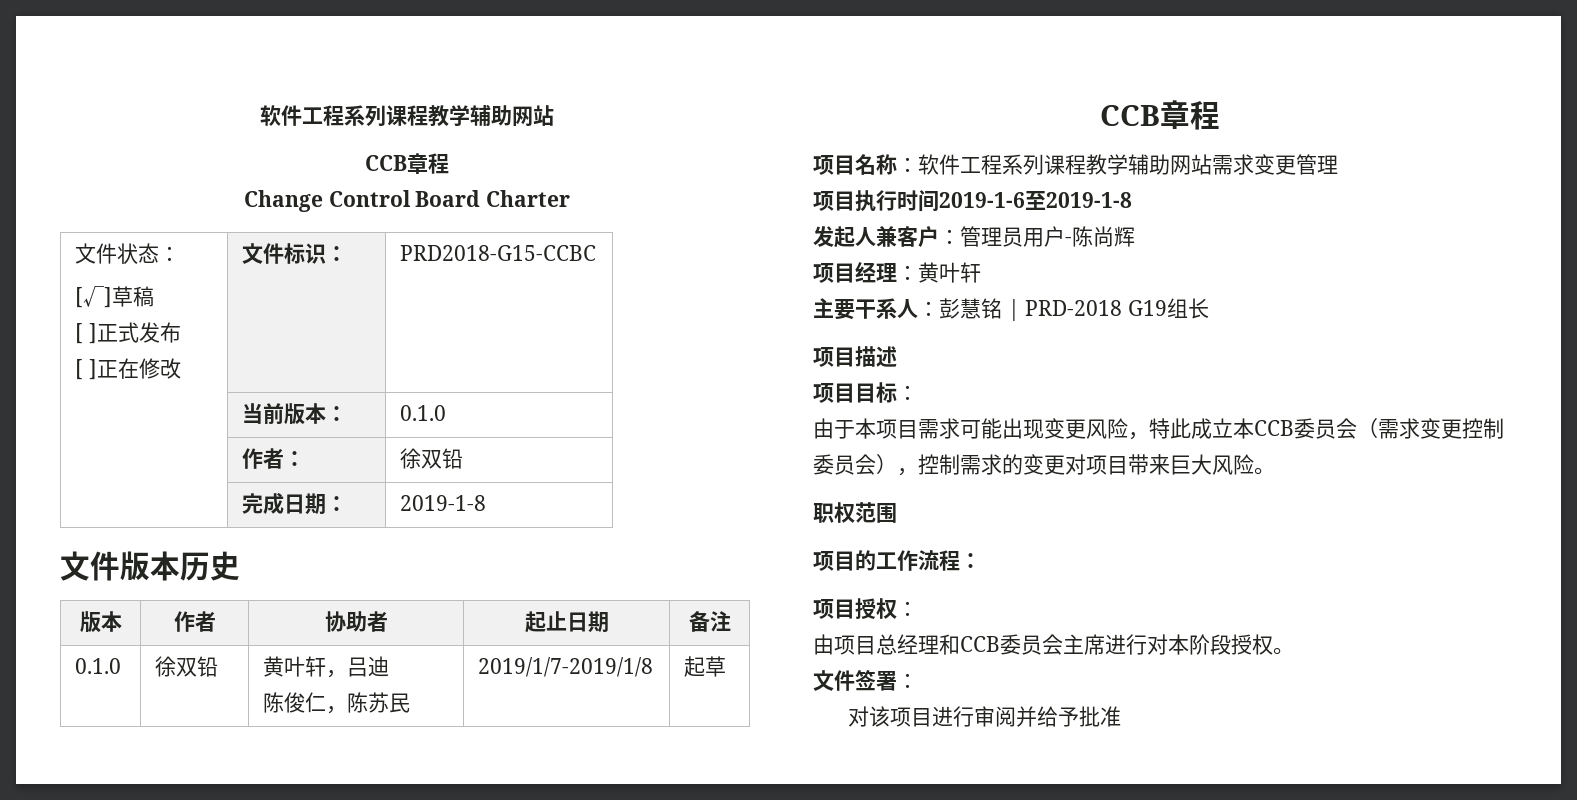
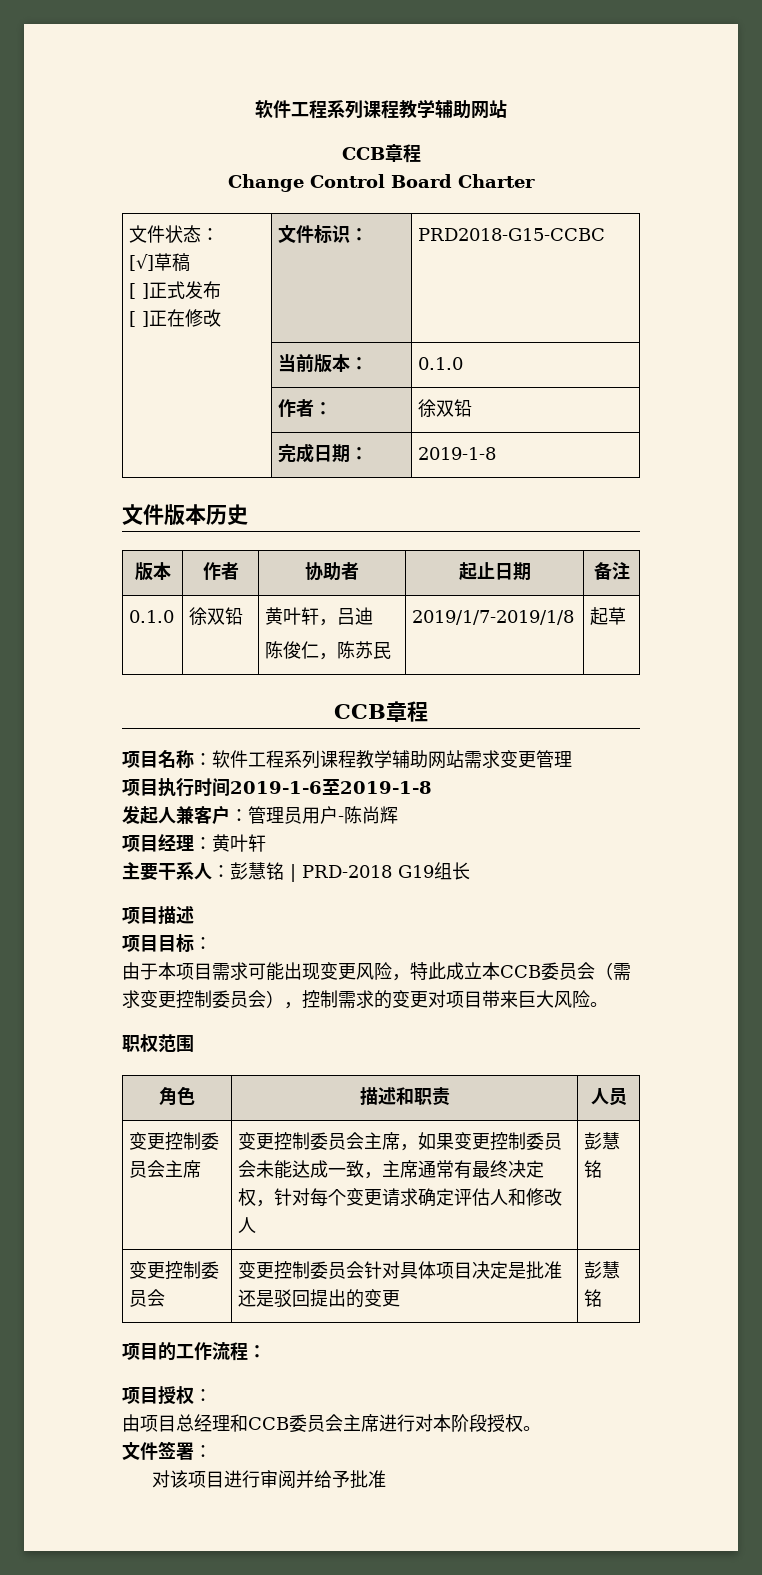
+ 角色 | 描述和职责 | 人员
+ 变更控制委员会主席 | 变更控制委员会主席，如果变更控制委员会未能达成一致，主席通常有最终决定权，针对每个变更请求确定评估人和修改人 | 彭慧铭
+ 变更控制委员会 | 变更控制委员会针对具体项目决定是批准还是驳回提出的变更 | 彭慧铭

